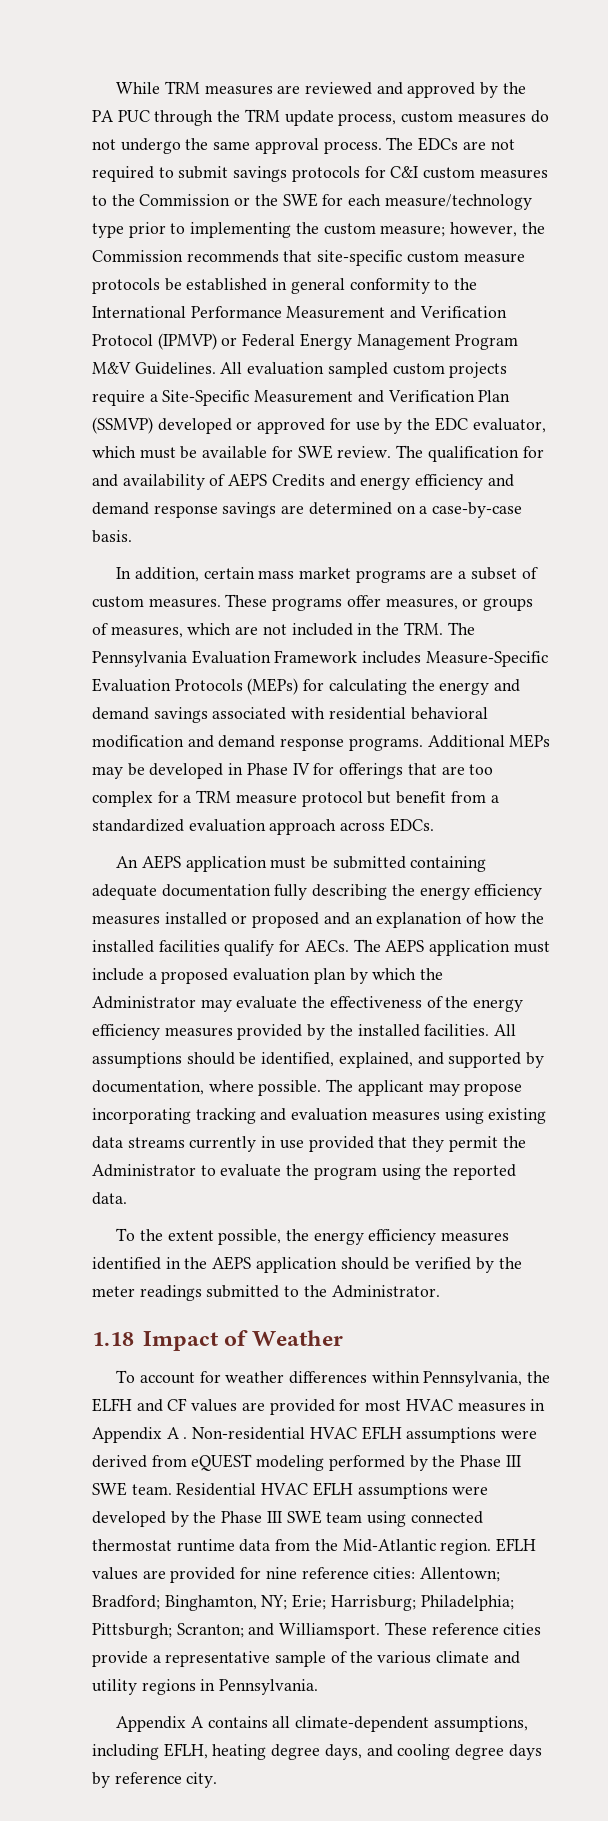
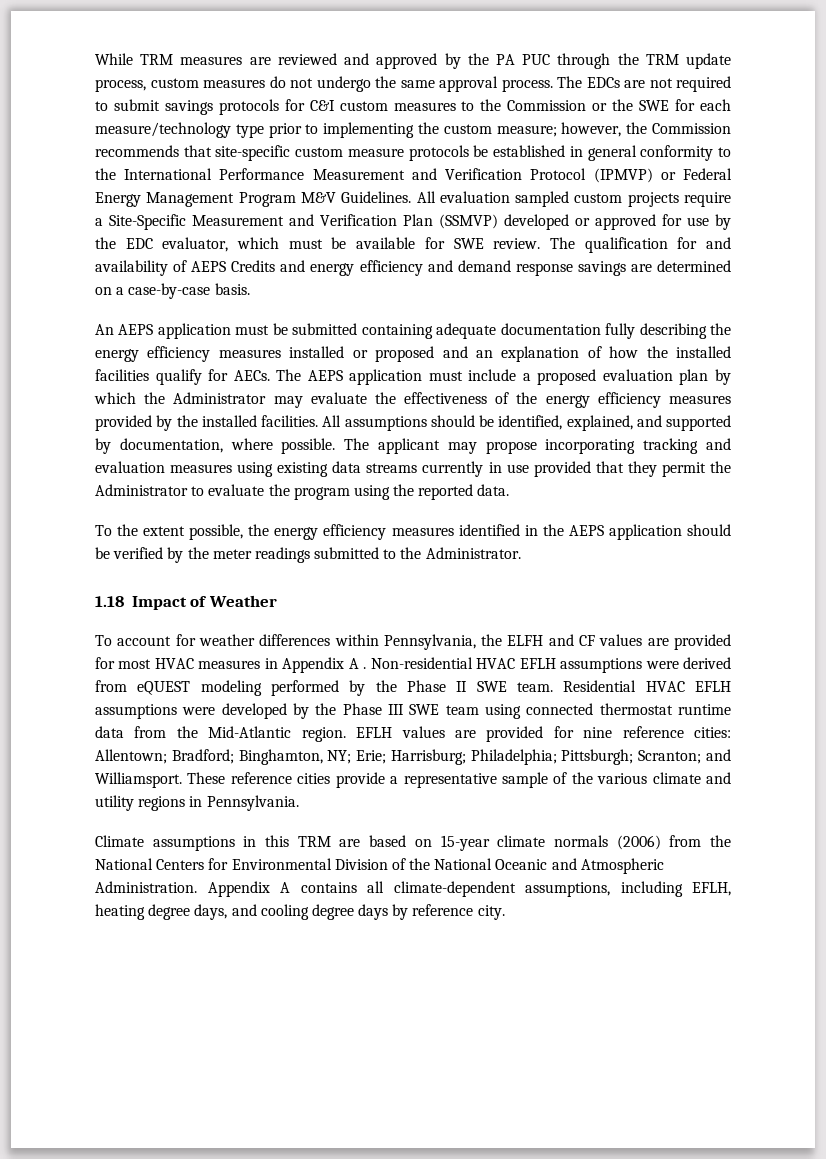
- In addition, certain mass market programs are a subset of custom measures. These programs offer measures, or groups of measures, which are not included in the TRM. The Pennsylvania Evaluation Framework includes Measure-Specific Evaluation Protocols (MEPs) for calculating the energy and demand savings associated with residential behavioral modification and demand response programs. Additional MEPs may be developed in Phase IV for offerings that are too complex for a TRM measure protocol but benefit from a standardized evaluation approach across EDCs.
- Non-residential HVAC EFLH assumptions were derived from eQUEST modeling performed by the Phase III SWE team.
+ Non-residential HVAC EFLH assumptions were derived from eQUEST modeling performed by the Phase II SWE team.
+ Climate assumptions in this TRM are based on 15-year climate normals (2006) from the National Centers for Environmental Division of the National Oceanic and Atmospheric Administration.

